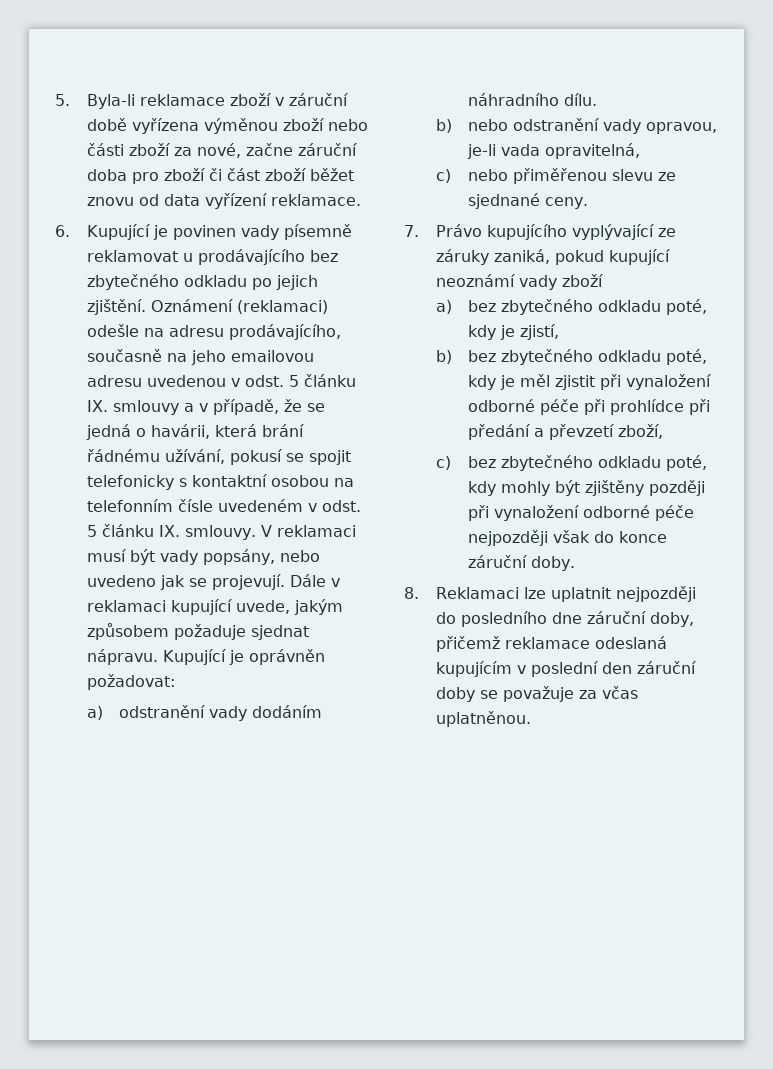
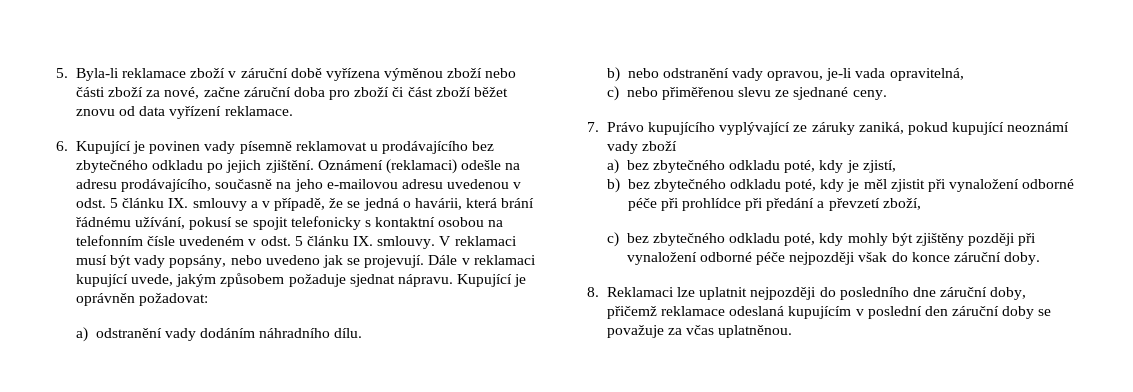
- Oznámení (reklamaci) odešle na adresu prodávajícího, současně na jeho emailovou adresu uvedenou v odst. 5 článku IX. smlouvy a v případě, že se jedná o havárii, která brání řádnému užívání, pokusí se spojit telefonicky s kontaktní osobou na telefonním čísle uvedeném v odst. 5 článku IX. smlouvy.
+ Oznámení (reklamaci) odešle na adresu prodávajícího, současně na jeho e-mailovou adresu uvedenou v odst. 5 článku IX. smlouvy a v případě, že se jedná o havárii, která brání řádnému užívání, pokusí se spojit telefonicky s kontaktní osobou na telefonním čísle uvedeném v odst. 5 článku IX. smlouvy.

